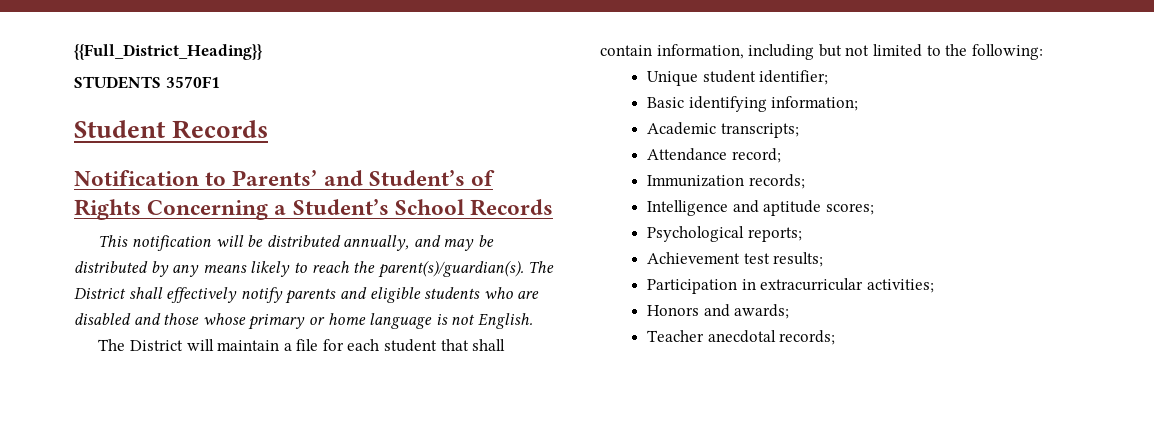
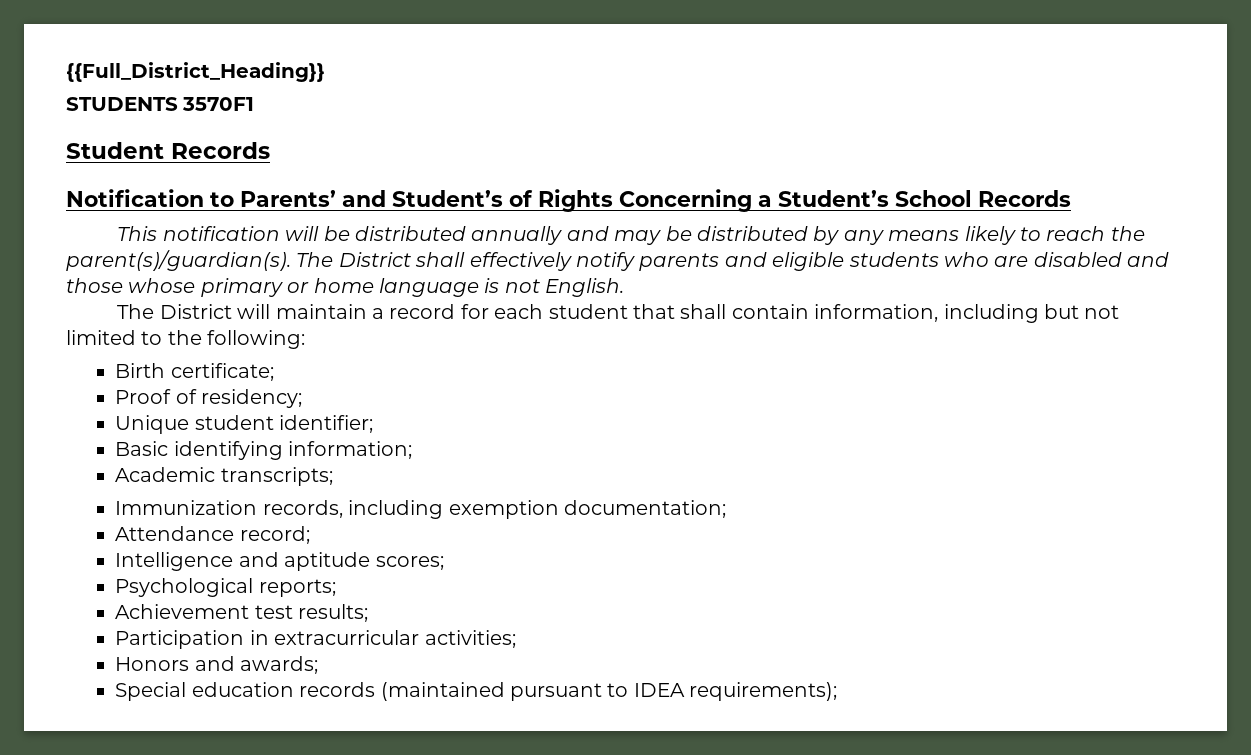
- This notification will be distributed annually, and may be distributed by any means likely to reach the parent(s)/guardian(s).
+ This notification will be distributed annually and may be distributed by any means likely to reach the parent(s)/guardian(s).
- The District will maintain a file for each student that shall contain information, including but not limited to the following:
+ The District will maintain a record for each student that shall contain information, including but not limited to the following:
+ Birth certificate;
+ Proof of residency;
+ Immunization records, including exemption documentation;
- Immunization records;
- Teacher anecdotal records;
+ Special education records (maintained pursuant to IDEA requirements);

